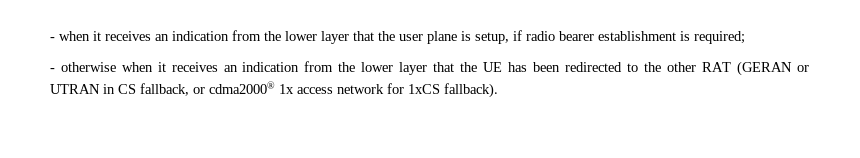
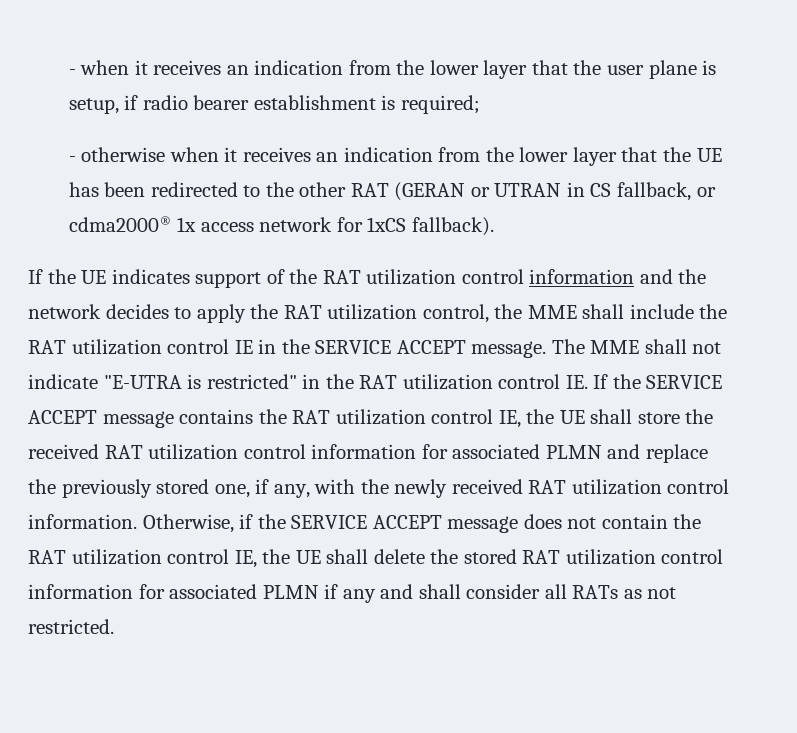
+ If the UE indicates support of the RAT utilization control information and the network decides to apply the RAT utilization control, the MME shall include the RAT utilization control IE in the SERVICE ACCEPT message. The MME shall not indicate "E-UTRA is restricted" in the RAT utilization control IE. If the SERVICE ACCEPT message contains the RAT utilization control IE, the UE shall store the received RAT utilization control information for associated PLMN and replace the previously stored one, if any, with the newly received RAT utilization control information. Otherwise, if the SERVICE ACCEPT message does not contain the RAT utilization control IE, the UE shall delete the stored RAT utilization control information for associated PLMN if any and shall consider all RATs as not restricted.

